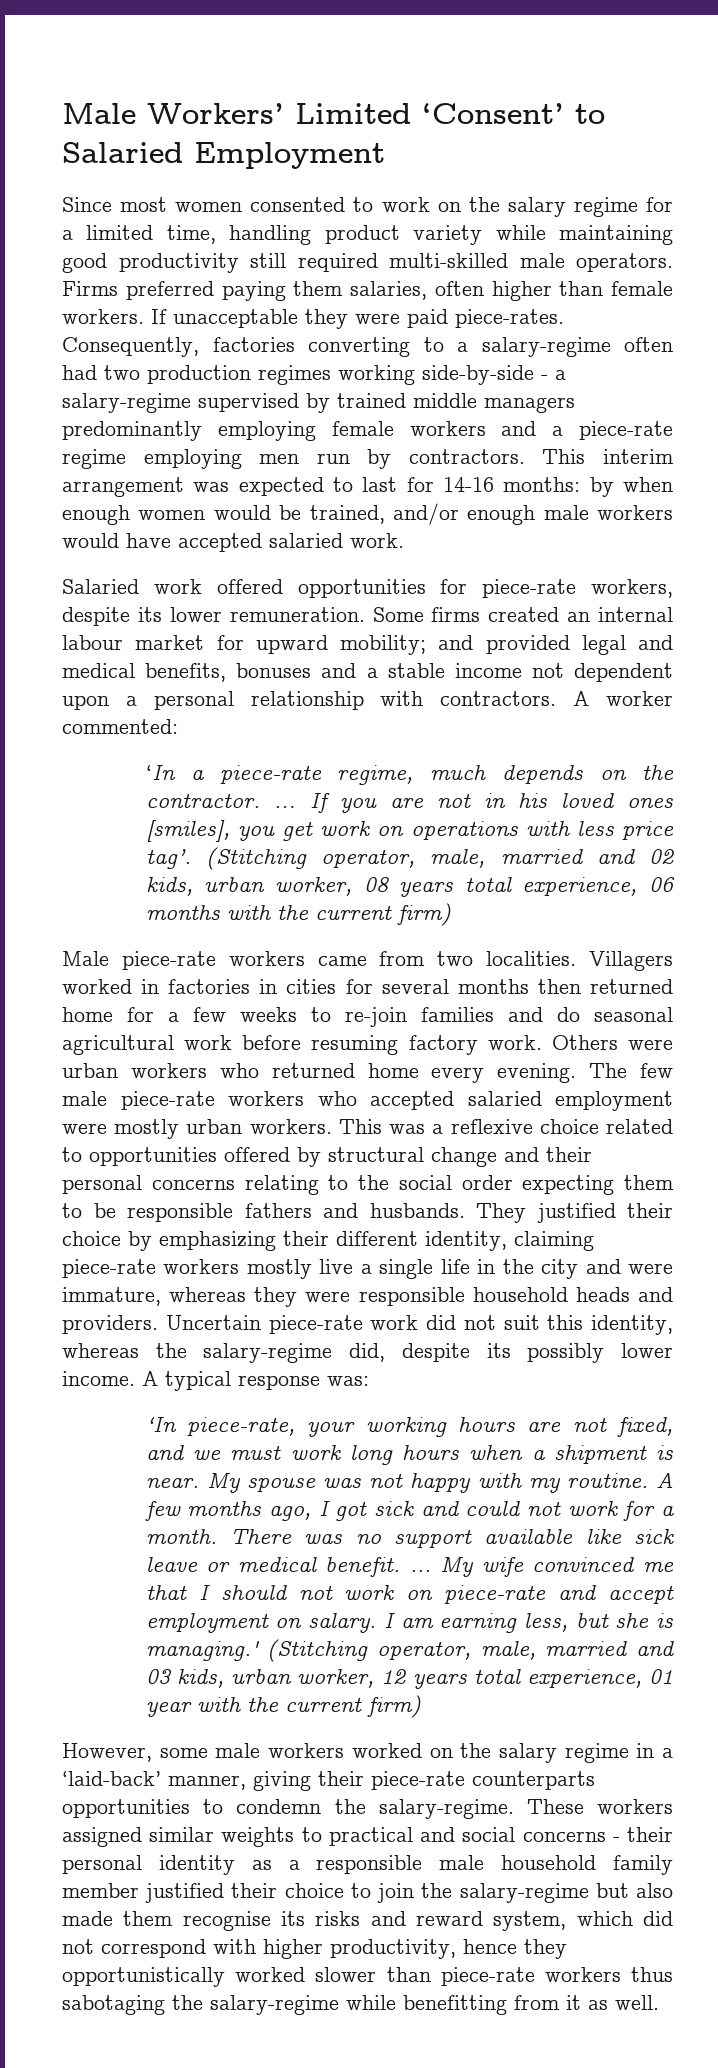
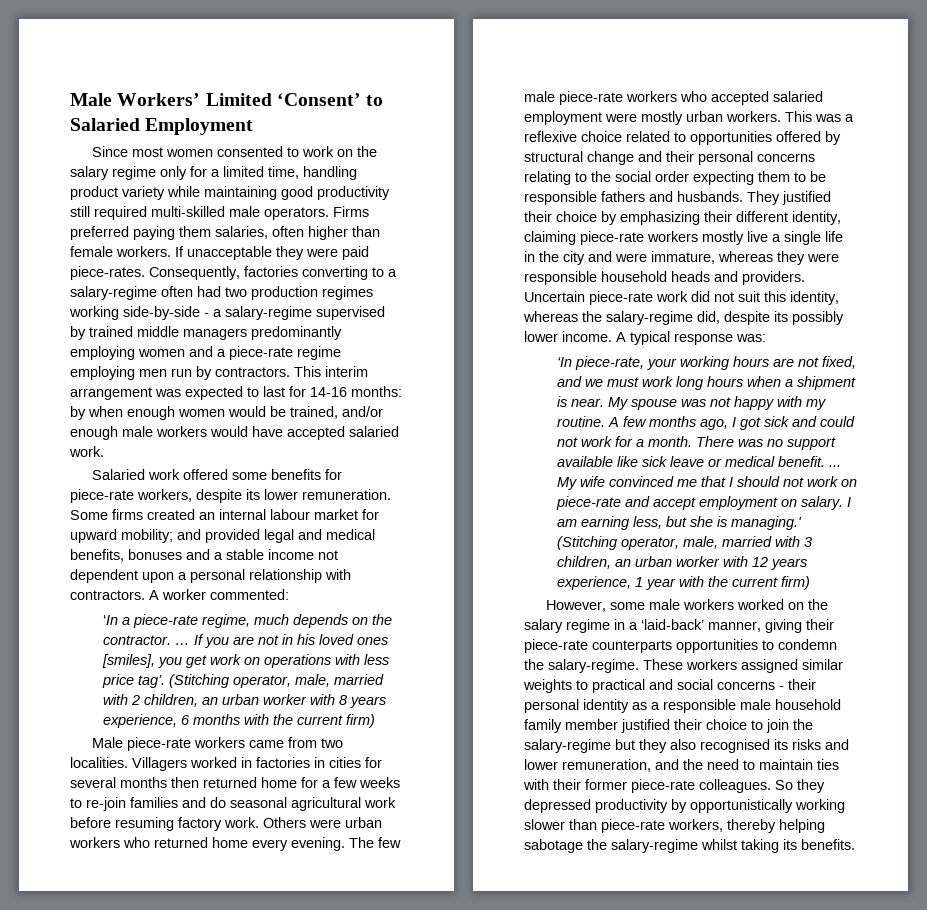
- Since most women consented to work on the salary regime for a limited time, handling product variety while maintaining good productivity still required multi-skilled male operators.
+ Since most women consented to work on the salary regime only for a limited time, handling product variety while maintaining good productivity still required multi-skilled male operators.
- Consequently, factories converting to a salary-regime often had two production regimes working side-by-side - a salary-regime supervised by trained middle managers predominantly employing female workers and a piece-rate regime employing men run by contractors.
+ Consequently, factories converting to a salary-regime often had two production regimes working side-by-side - a salary-regime supervised by trained middle managers predominantly employing women and a piece-rate regime employing men run by contractors.
- Salaried work offered opportunities for piece-rate workers, despite its lower remuneration.
+ Salaried work offered some benefits for piece-rate workers, despite its lower remuneration.
- (Stitching operator, male, married and 02 kids, urban worker, 08 years total experience, 06 months with the current firm)
+ (Stitching operator, male, married with 2 children, an urban worker with 8 years experience, 6 months with the current firm)
- (Stitching operator, male, married and 03 kids, urban worker, 12 years total experience, 01 year with the current firm)
+ (Stitching operator, male, married with 3 children, an urban worker with 12 years experience, 1 year with the current firm)
- These workers assigned similar weights to practical and social concerns - their personal identity as a responsible male household family member justified their choice to join the salary-regime but also made them recognise its risks and reward system, which did not correspond with higher productivity, hence they opportunistically worked slower than piece-rate workers thus sabotaging the salary-regime while benefitting from it as well.
+ These workers assigned similar weights to practical and social concerns - their personal identity as a responsible male household family member justified their choice to join the salary-regime but they also recognised its risks and lower remuneration, and the need to maintain ties with their former piece-rate colleagues. So they depressed productivity by opportunistically working slower than piece-rate workers, thereby helping sabotage the salary-regime whilst taking its benefits.

